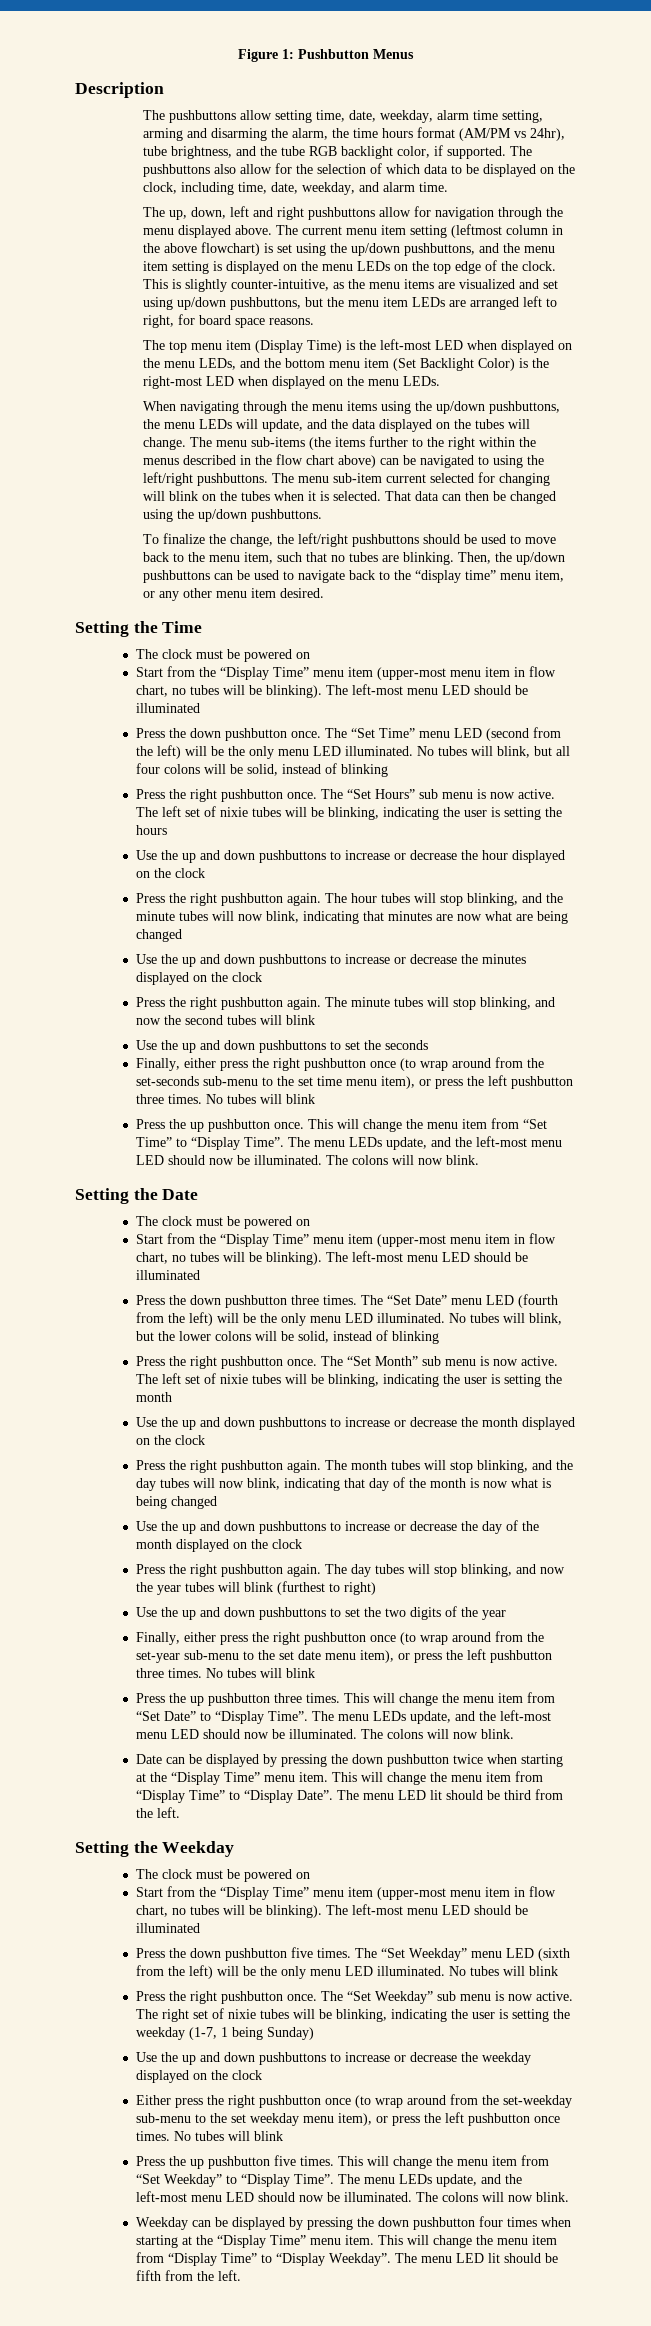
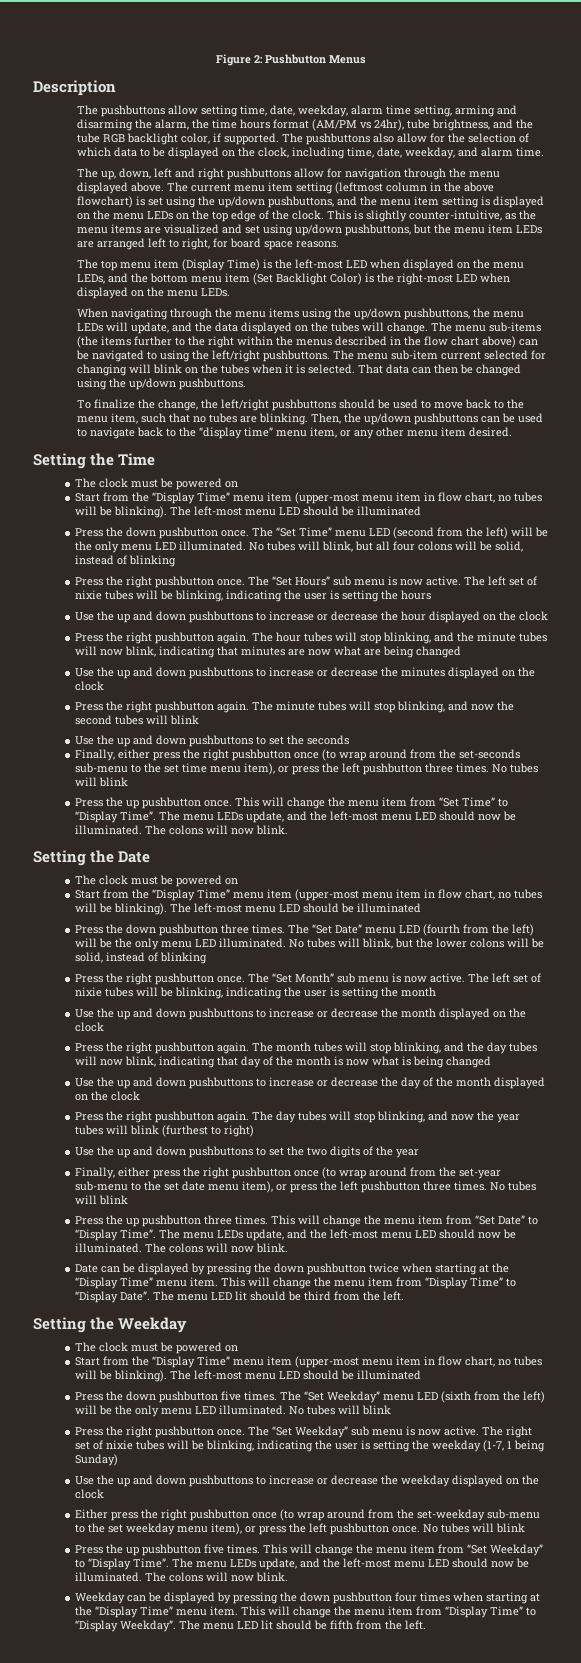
- Figure 1: Pushbutton Menus
+ Figure 2: Pushbutton Menus
- Either press the right pushbutton once (to wrap around from the set-weekday sub-menu to the set weekday menu item), or press the left pushbutton once times.
+ Either press the right pushbutton once (to wrap around from the set-weekday sub-menu to the set weekday menu item), or press the left pushbutton once.

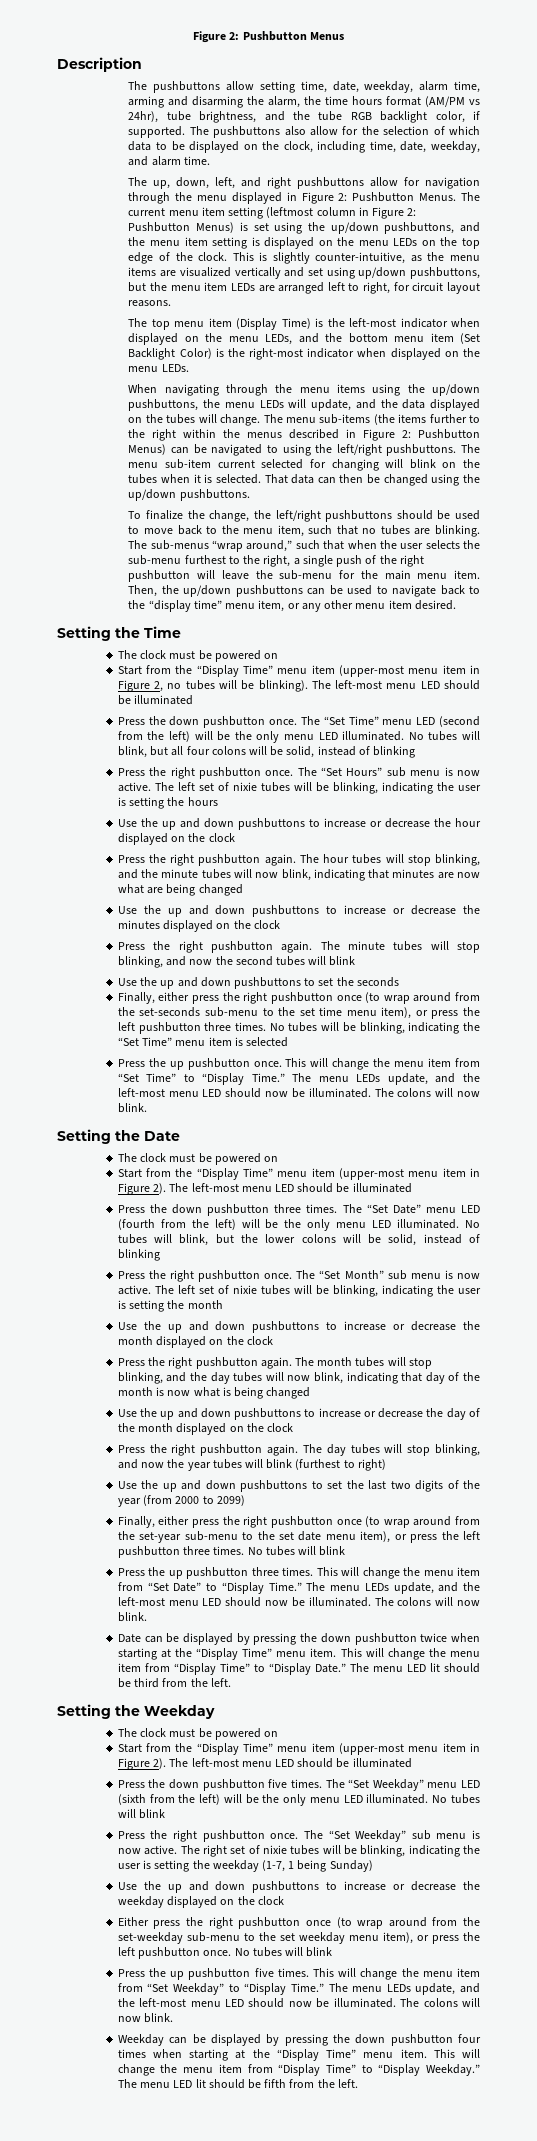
- The pushbuttons allow setting time, date, weekday, alarm time setting, arming and disarming the alarm, the time hours format (AM/PM vs 24hr), tube brightness, and the tube RGB backlight color, if supported.
+ The pushbuttons allow setting time, date, weekday, alarm time, arming and disarming the alarm, the time hours format (AM/PM vs 24hr), tube brightness, and the tube RGB backlight color, if supported.
- The up, down, left and right pushbuttons allow for navigation through the menu displayed above.
+ The up, down, left, and right pushbuttons allow for navigation through the menu displayed in Figure 2: Pushbutton Menus.
- The current menu item setting (leftmost column in the above flowchart) is set using the up/down pushbuttons, and the menu item setting is displayed on the menu LEDs on the top edge of the clock.
+ The current menu item setting (leftmost column in Figure 2: Pushbutton Menus) is set using the up/down pushbuttons, and the menu item setting is displayed on the menu LEDs on the top edge of the clock.
- This is slightly counter-intuitive, as the menu items are visualized and set using up/down pushbuttons, but the menu item LEDs are arranged left to right, for board space reasons.
+ This is slightly counter-intuitive, as the menu items are visualized vertically and set using up/down pushbuttons, but the menu item LEDs are arranged left to right, for circuit layout reasons.
- The top menu item (Display Time) is the left-most LED when displayed on the menu LEDs, and the bottom menu item (Set Backlight Color) is the right-most LED when displayed on the menu LEDs.
+ The top menu item (Display Time) is the left-most indicator when displayed on the menu LEDs, and the bottom menu item (Set Backlight Color) is the right-most indicator when displayed on the menu LEDs.
- The menu sub-items (the items further to the right within the menus described in the flow chart above) can be navigated to using the left/right pushbuttons.
+ The menu sub-items (the items further to the right within the menus described in Figure 2: Pushbutton Menus) can be navigated to using the left/right pushbuttons.
+ The sub-menus “wrap around,” such that when the user selects the sub-menu furthest to the right, a single push of the right pushbutton will leave the sub-menu for the main menu item.
  Setting the Time
  The clock must be powered on
- Start from the “Display Time” menu item (upper-most menu item in flow chart, no tubes will be blinking).
+ Start from the “Display Time” menu item (upper-most menu item in Figure 2, no tubes will be blinking).
- Finally, either press the right pushbutton once (to wrap around from the set-seconds sub-menu to the set time menu item), or press the left pushbutton three times. No tubes will blink
+ Finally, either press the right pushbutton once (to wrap around from the set-seconds sub-menu to the set time menu item), or press the left pushbutton three times. No tubes will be blinking, indicating the “Set Time” menu item is selected
- This will change the menu item from “Set Time” to “Display Time”.
+ This will change the menu item from “Set Time” to “Display Time.”
  Setting the Date
  The clock must be powered on
- Start from the “Display Time” menu item (upper-most menu item in flow chart, no tubes will be blinking).
+ Start from the “Display Time” menu item (upper-most menu item in Figure 2).
- Use the up and down pushbuttons to set the two digits of the year
+ Use the up and down pushbuttons to set the last two digits of the year (from 2000 to 2099)
- This will change the menu item from “Set Date” to “Display Time”.
+ This will change the menu item from “Set Date” to “Display Time.”
- This will change the menu item from “Display Time” to “Display Date”.
+ This will change the menu item from “Display Time” to “Display Date.”
  Setting the Weekday
  The clock must be powered on
- Start from the “Display Time” menu item (upper-most menu item in flow chart, no tubes will be blinking).
+ Start from the “Display Time” menu item (upper-most menu item in Figure 2).
- This will change the menu item from “Set Weekday” to “Display Time”.
+ This will change the menu item from “Set Weekday” to “Display Time.”
- This will change the menu item from “Display Time” to “Display Weekday”.
+ This will change the menu item from “Display Time” to “Display Weekday.”

